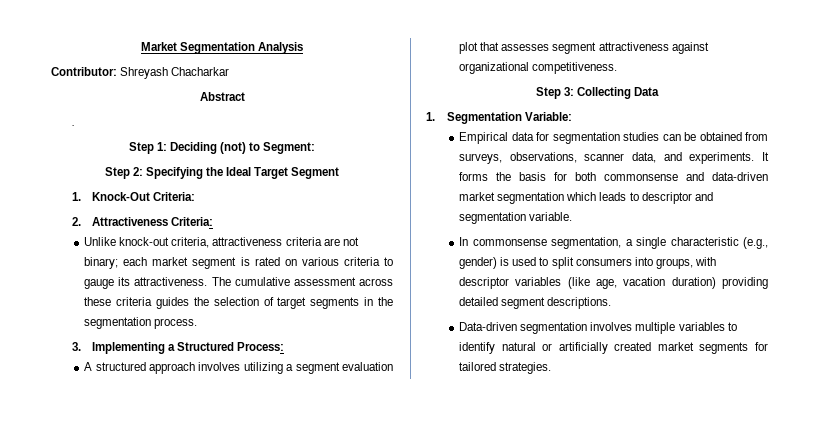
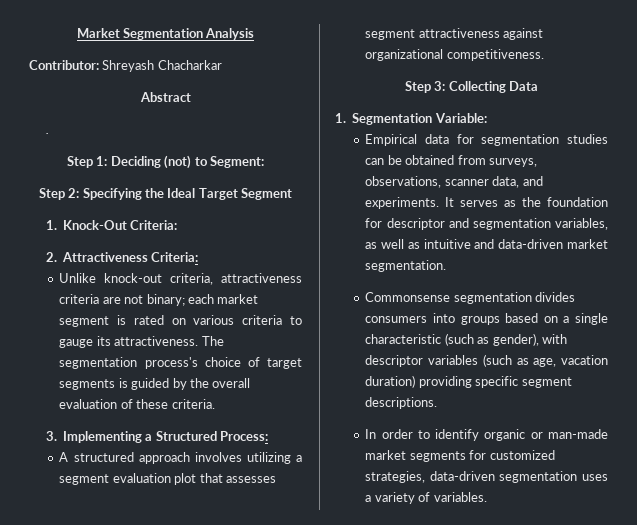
- The cumulative assessment across these criteria guides the selection of target segments in the segmentation process.
+ The segmentation process's choice of target segments is guided by the overall evaluation of these criteria.
- It forms the basis for both commonsense and data-driven market segmentation which leads to descriptor and segmentation variable.
- In commonsense segmentation, a single characteristic (e.g., gender) is used to split consumers into groups, with descriptor variables (like age, vacation duration) providing detailed segment descriptions.
+ It serves as the foundation for descriptor and segmentation variables, as well as intuitive and data-driven market segmentation.
+ Commonsense segmentation divides consumers into groups based on a single characteristic (such as gender), with descriptor variables (such as age, vacation duration) providing specific segment descriptions.
- Data-driven segmentation involves multiple variables to identify natural or artificially created market segments for tailored strategies.
+ In order to identify organic or man-made market segments for customized strategies, data-driven segmentation uses a variety of variables.

